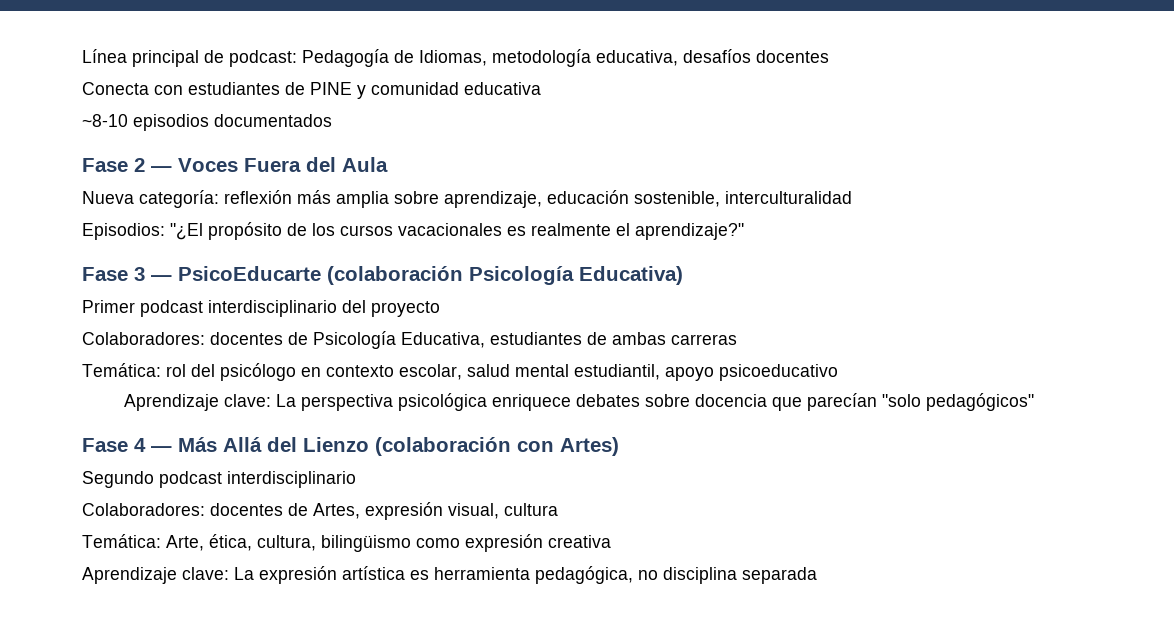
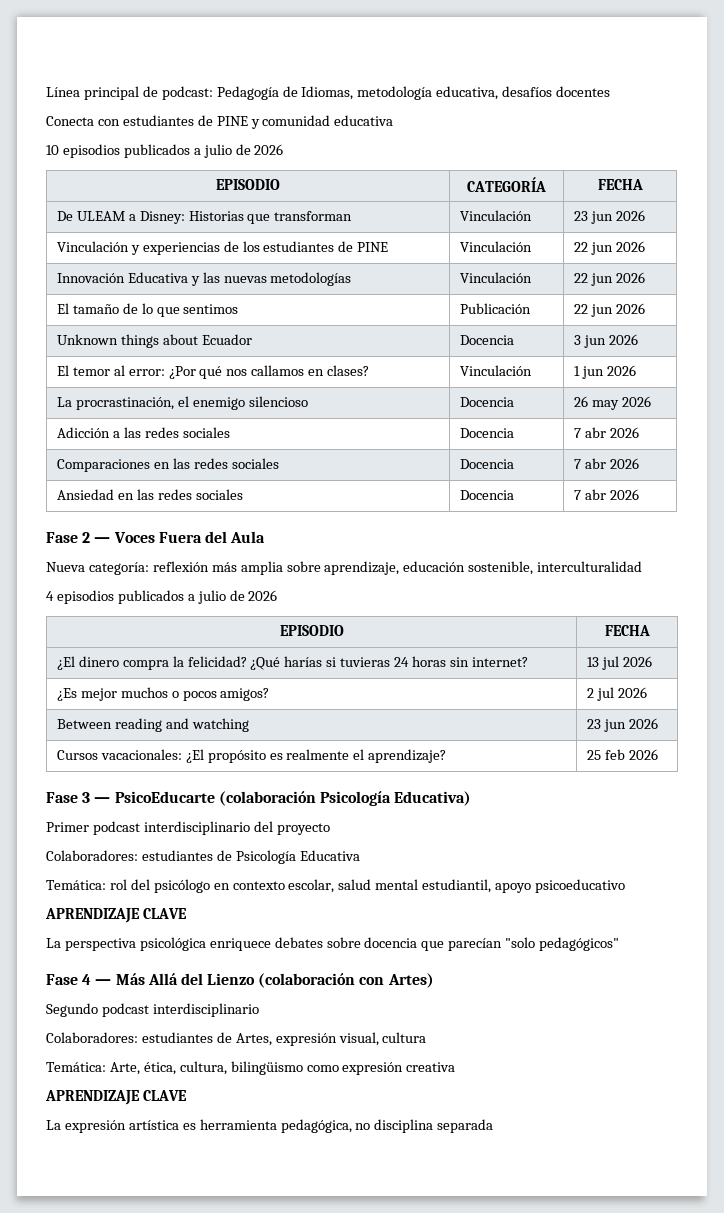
- ~8-10 episodios documentados
+ 10 episodios publicados a julio de 2026
+ EPISODIO | CATEGORÍA | FECHA
+ De ULEAM a Disney: Historias que transforman | Vinculación | 23 jun 2026
+ Vinculación y experiencias de los estudiantes de PINE | Vinculación | 22 jun 2026
+ Innovación Educativa y las nuevas metodologías | Vinculación | 22 jun 2026
+ El tamaño de lo que sentimos | Publicación | 22 jun 2026
+ Unknown things about Ecuador | Docencia | 3 jun 2026
+ El temor al error: ¿Por qué nos callamos en clases? | Vinculación | 1 jun 2026
+ La procrastinación, el enemigo silencioso | Docencia | 26 may 2026
+ Adicción a las redes sociales | Docencia | 7 abr 2026
+ Comparaciones en las redes sociales | Docencia | 7 abr 2026
+ Ansiedad en las redes sociales | Docencia | 7 abr 2026
- Episodios: "¿El propósito de los cursos vacacionales es realmente el aprendizaje?"
+ 4 episodios publicados a julio de 2026
+ EPISODIO | FECHA
+ ¿El dinero compra la felicidad? ¿Qué harías si tuvieras 24 horas sin internet? | 13 jul 2026
+ ¿Es mejor muchos o pocos amigos? | 2 jul 2026
+ Between reading and watching | 23 jun 2026
+ Cursos vacacionales: ¿El propósito es realmente el aprendizaje? | 25 feb 2026
- Colaboradores: docentes de Psicología Educativa, estudiantes de ambas carreras
+ Colaboradores: estudiantes de Psicología Educativa
  Temática: rol del psicólogo en contexto escolar, salud mental estudiantil, apoyo psicoeducativo
- Aprendizaje clave: La perspectiva psicológica enriquece debates sobre docencia que parecían "solo pedagógicos"
+ APRENDIZAJE CLAVE
+ La perspectiva psicológica enriquece debates sobre docencia que parecían "solo pedagógicos"
- Colaboradores: docentes de Artes, expresión visual, cultura
+ Colaboradores: estudiantes de Artes, expresión visual, cultura
  Temática: Arte, ética, cultura, bilingüismo como expresión creativa
- Aprendizaje clave: La expresión artística es herramienta pedagógica, no disciplina separada
+ APRENDIZAJE CLAVE
+ La expresión artística es herramienta pedagógica, no disciplina separada

